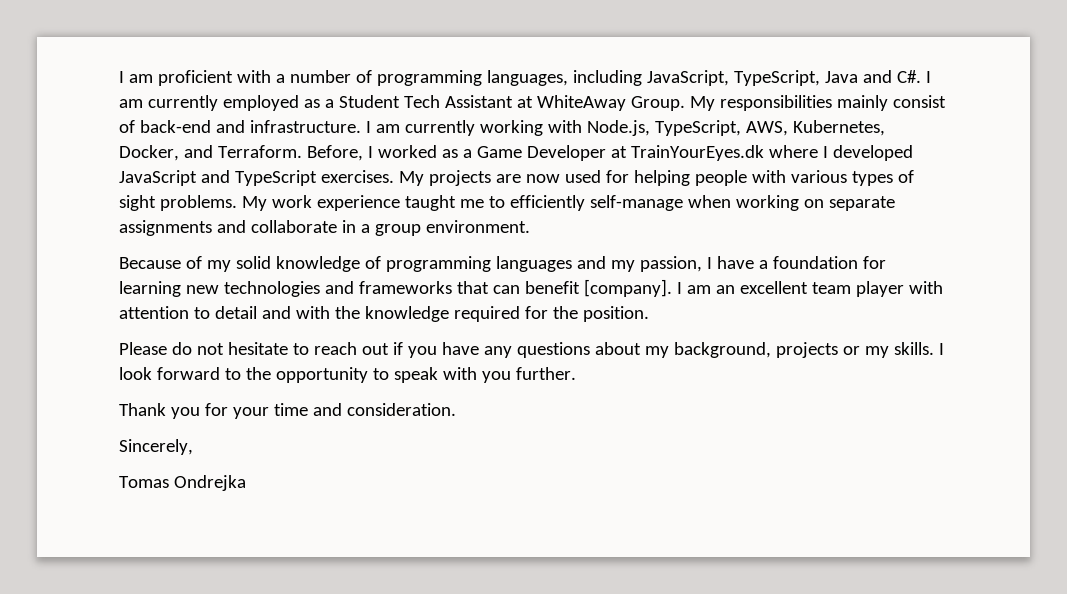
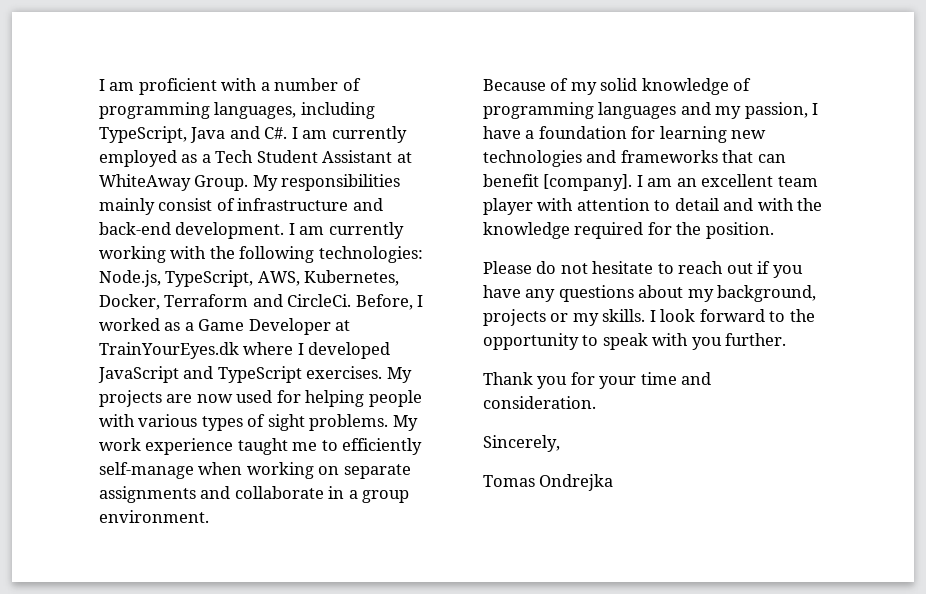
- I am proficient with a number of programming languages, including JavaScript, TypeScript, Java and C#. I am currently employed as a Student Tech Assistant at WhiteAway Group.
+ I am proficient with a number of programming languages, including TypeScript, Java and C#. I am currently employed as a Tech Student Assistant at WhiteAway Group.
- My responsibilities mainly consist of back-end and infrastructure.
+ My responsibilities mainly consist of infrastructure and back-end development.
- I am currently working with Node.js, TypeScript, AWS, Kubernetes, Docker, and Terraform.
+ I am currently working with the following technologies: Node.js, TypeScript, AWS, Kubernetes, Docker, Terraform and CircleCi.

